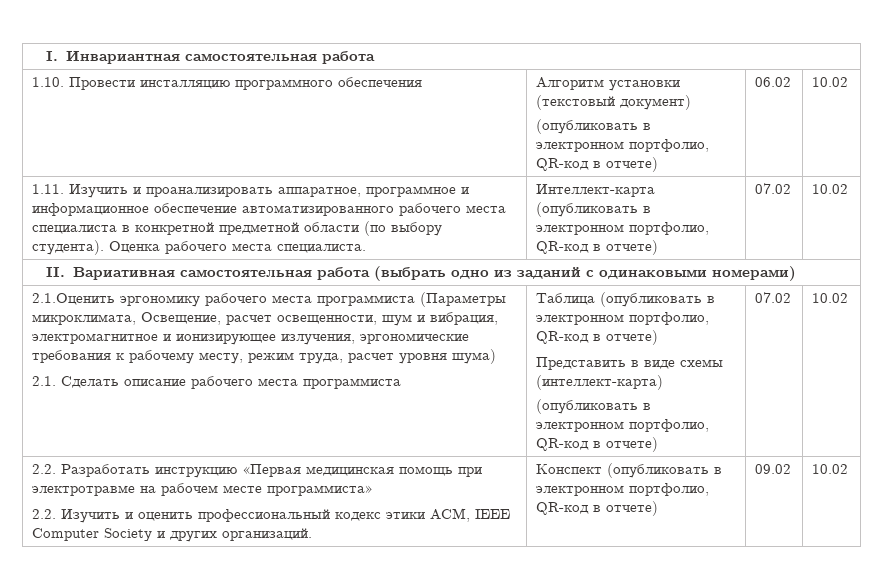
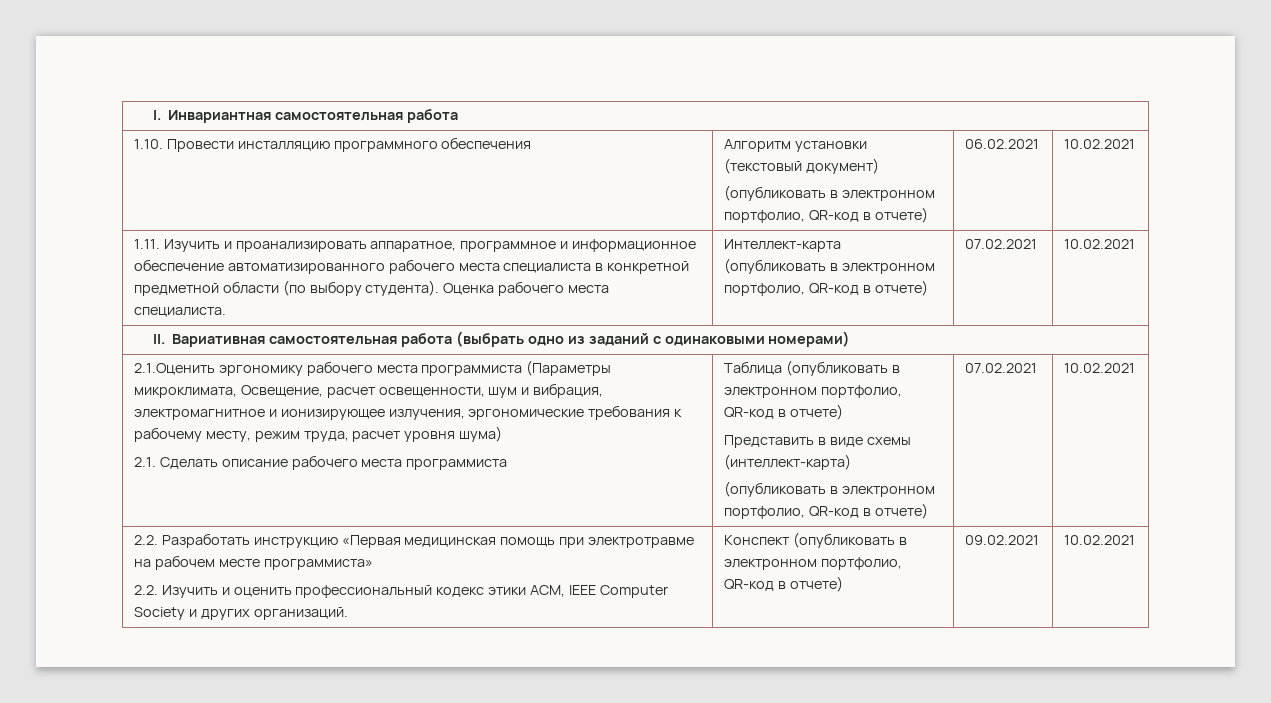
  1.10. Провести инсталляцию программного обеспечения | Алгоритм установки (текстовый документ)
- (опубликовать в электронном портфолио, QR-код в отчете) | 06.02 | 10.02
+ (опубликовать в электронном портфолио, QR-код в отчете) | 06.02.2021 | 10.02.2021
- 1.11. Изучить и проанализировать аппаратное, программное и информационное обеспечение автоматизированного рабочего места специалиста в конкретной предметной области (по выбору студента). Оценка рабочего места специалиста. | Интеллект-карта (опубликовать в электронном портфолио, QR-код в отчете) | 07.02 | 10.02
+ 1.11. Изучить и проанализировать аппаратное, программное и информационное обеспечение автоматизированного рабочего места специалиста в конкретной предметной области (по выбору студента). Оценка рабочего места специалиста. | Интеллект-карта (опубликовать в электронном портфолио, QR-код в отчете) | 07.02.2021 | 10.02.2021
  Представить в виде схемы (интеллект-карта)
- (опубликовать в электронном портфолио, QR-код в отчете) | 07.02 | 10.02
+ (опубликовать в электронном портфолио, QR-код в отчете) | 07.02.2021 | 10.02.2021
  2.2. Разработать инструкцию «Первая медицинская помощь при электротравме на рабочем месте программиста»
- 2.2. Изучить и оценить профессиональный кодекс этики ACM, IEEE Computer Society и других организаций. | Конспект (опубликовать в электронном портфолио, QR-код в отчете) | 09.02 | 10.02
+ 2.2. Изучить и оценить профессиональный кодекс этики ACM, IEEE Computer Society и других организаций. | Конспект (опубликовать в электронном портфолио, QR-код в отчете) | 09.02.2021 | 10.02.2021

